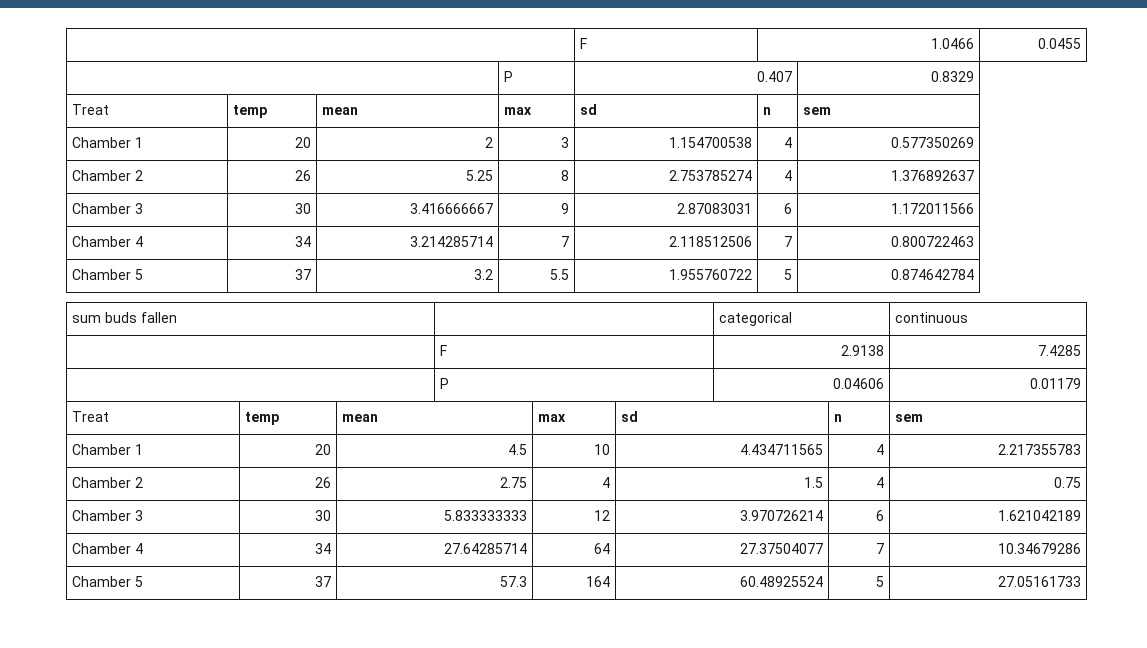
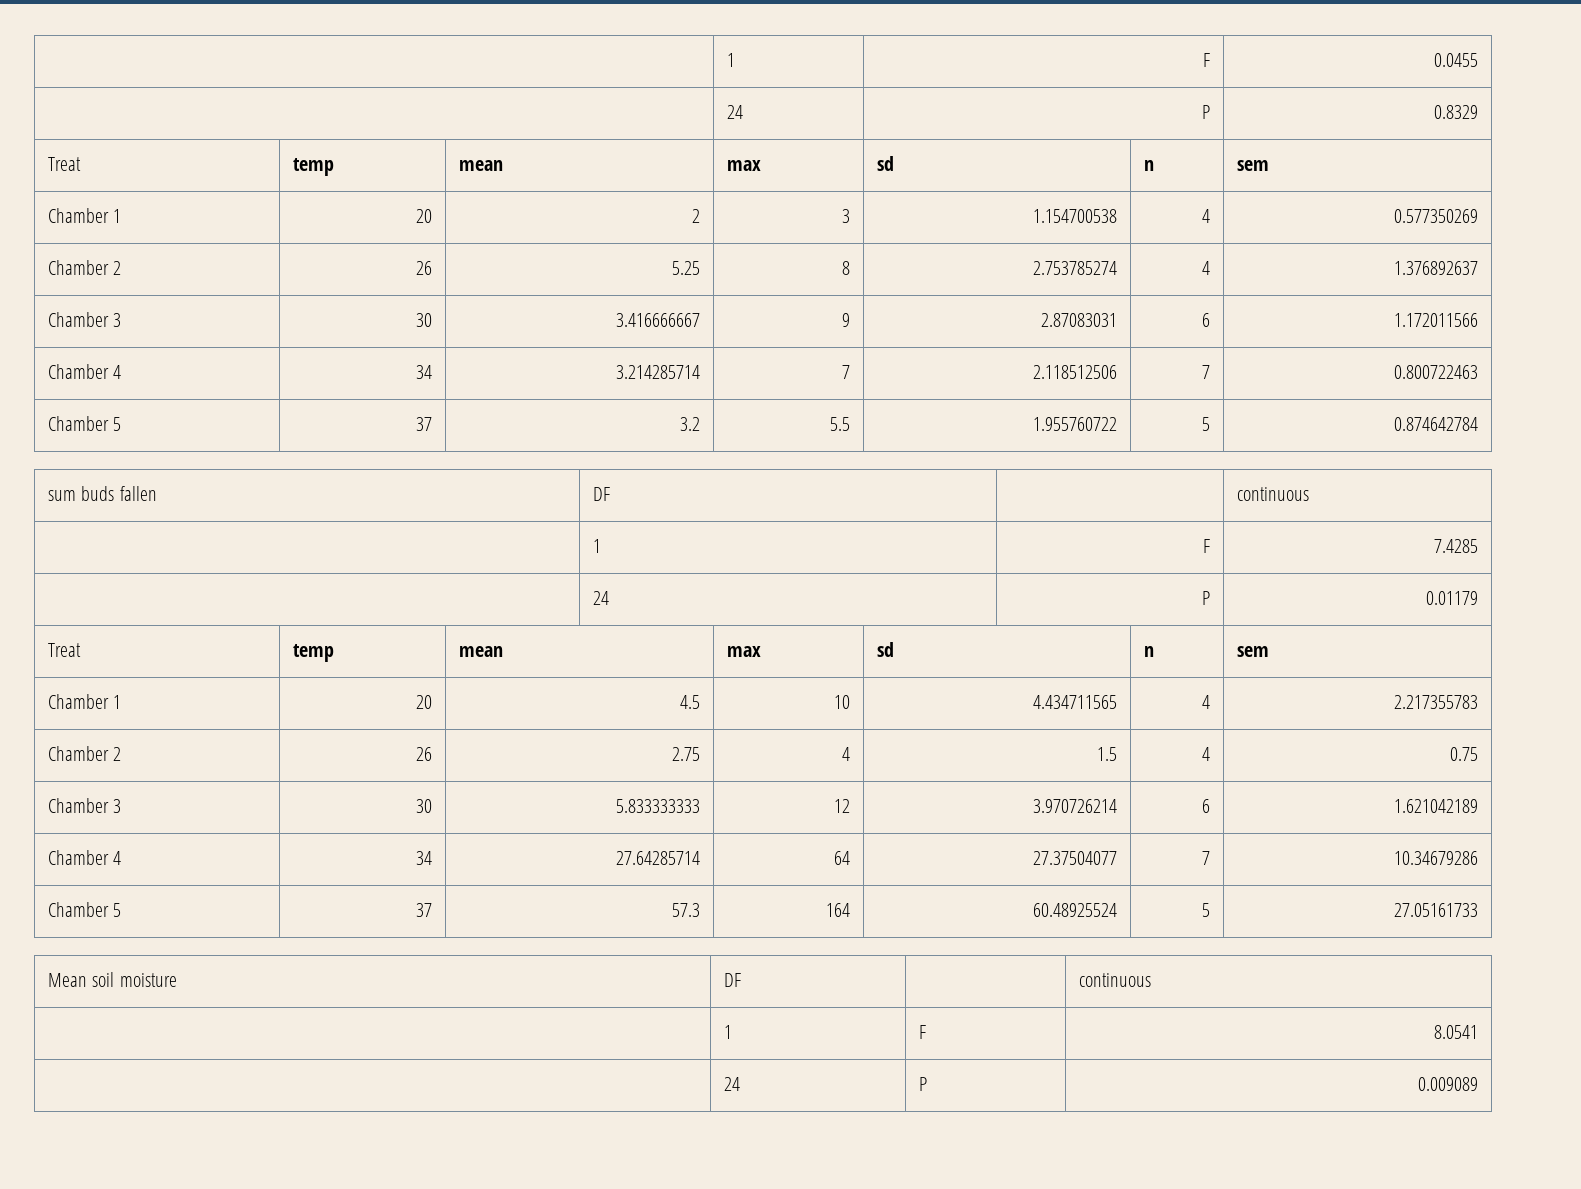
- | F | 1.0466 | 0.0455
+ | 1 | F | 0.0455
- | P | 0.407 | 0.8329
+ | 24 | P | 0.8329
- sum buds fallen | | categorical | continuous
- | F | 2.9138 | 7.4285
+ sum buds fallen | DF | | continuous
+ | 1 | F | 7.4285
- | P | 0.04606 | 0.01179
+ | 24 | P | 0.01179
+ Mean soil moisture | DF | | continuous
+ | 1 | F | 8.0541
+ | 24 | P | 0.009089

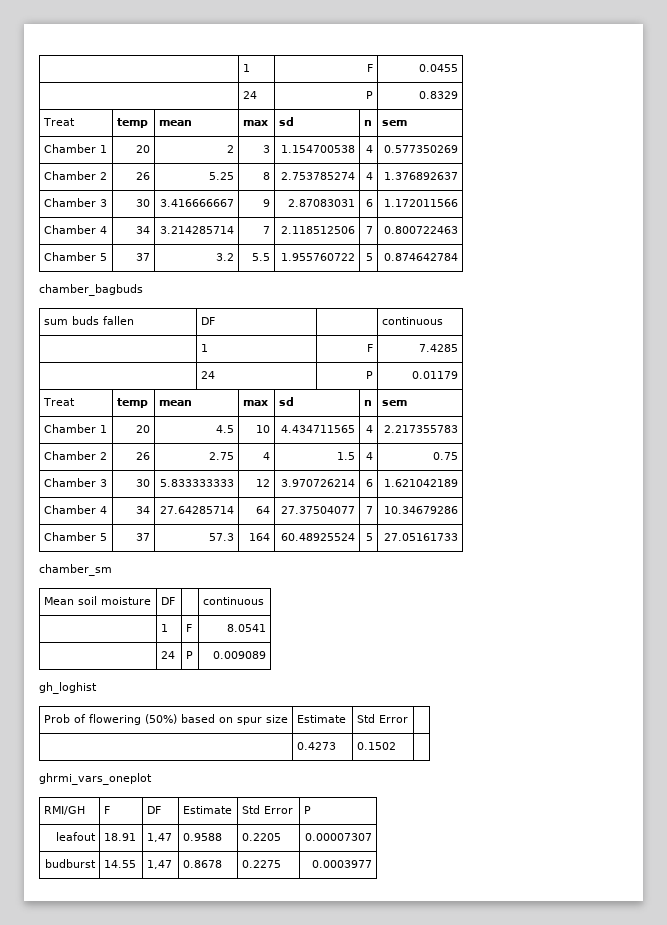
+ chamber_bagbuds
+ chamber_sm
+ gh_loghist
+ Prob of flowering (50%) based on spur size | Estimate | Std Error |
+ | 0.4273 | 0.1502 |
+ ghrmi_vars_oneplot
+ RMI/GH | F | DF | Estimate | Std Error | P
+ leafout | 18.91 | 1,47 | 0.9588 | 0.2205 | 0.00007307
+ budburst | 14.55 | 1,47 | 0.8678 | 0.2275 | 0.0003977

